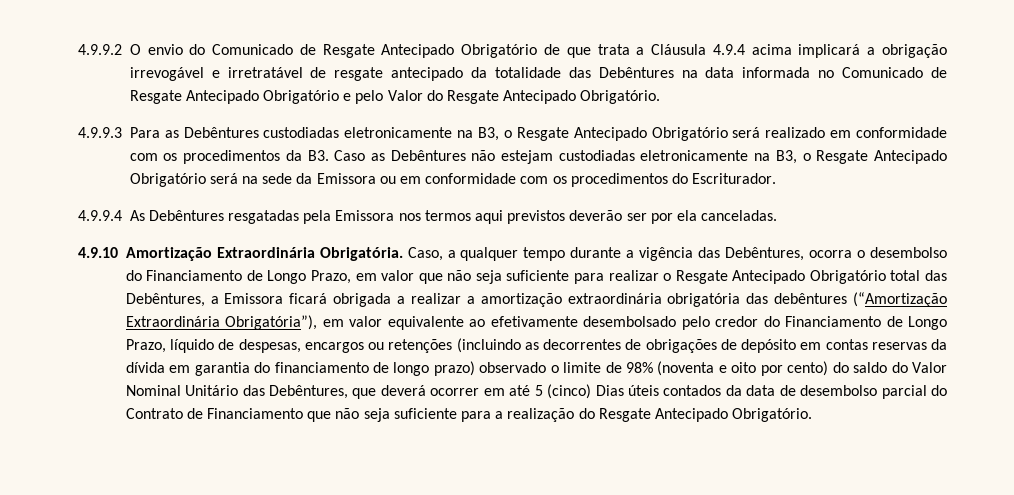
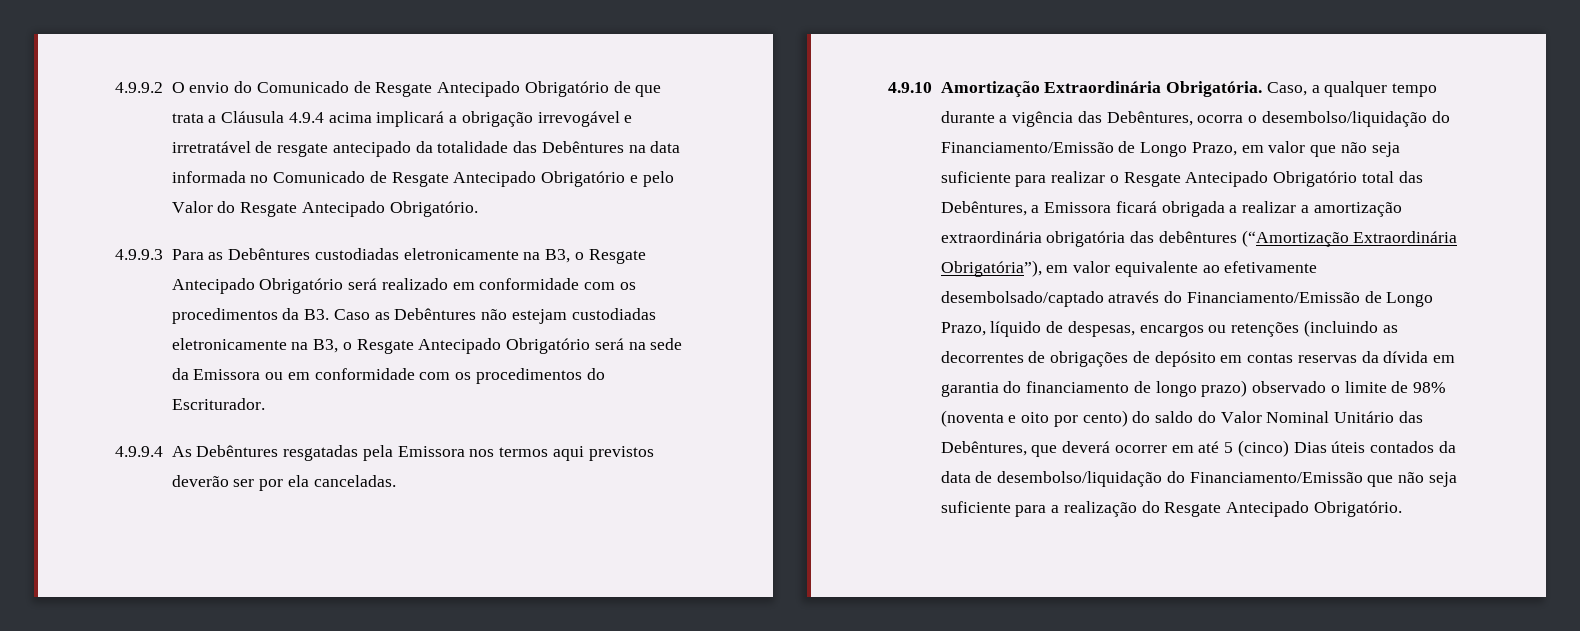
- Caso, a qualquer tempo durante a vigência das Debêntures, ocorra o desembolso do Financiamento de Longo Prazo, em valor que não seja suficiente para realizar o Resgate Antecipado Obrigatório total das Debêntures, a Emissora ficará obrigada a realizar a amortização extraordinária obrigatória das debêntures (“Amortização Extraordinária Obrigatória”), em valor equivalente ao efetivamente desembolsado pelo credor do Financiamento de Longo Prazo, líquido de despesas, encargos ou retenções (incluindo as decorrentes de obrigações de depósito em contas reservas da dívida em garantia do financiamento de longo prazo) observado o limite de 98% (noventa e oito por cento) do saldo do Valor Nominal Unitário das Debêntures, que deverá ocorrer em até 5 (cinco) Dias úteis contados da data de desembolso parcial do Contrato de Financiamento que não seja suficiente para a realização do Resgate Antecipado Obrigatório.
+ Caso, a qualquer tempo durante a vigência das Debêntures, ocorra o desembolso/liquidação do Financiamento/Emissão de Longo Prazo, em valor que não seja suficiente para realizar o Resgate Antecipado Obrigatório total das Debêntures, a Emissora ficará obrigada a realizar a amortização extraordinária obrigatória das debêntures (“Amortização Extraordinária Obrigatória”), em valor equivalente ao efetivamente desembolsado/captado através do Financiamento/Emissão de Longo Prazo, líquido de despesas, encargos ou retenções (incluindo as decorrentes de obrigações de depósito em contas reservas da dívida em garantia do financiamento de longo prazo) observado o limite de 98% (noventa e oito por cento) do saldo do Valor Nominal Unitário das Debêntures, que deverá ocorrer em até 5 (cinco) Dias úteis contados da data de desembolso/liquidação do Financiamento/Emissão que não seja suficiente para a realização do Resgate Antecipado Obrigatório.

